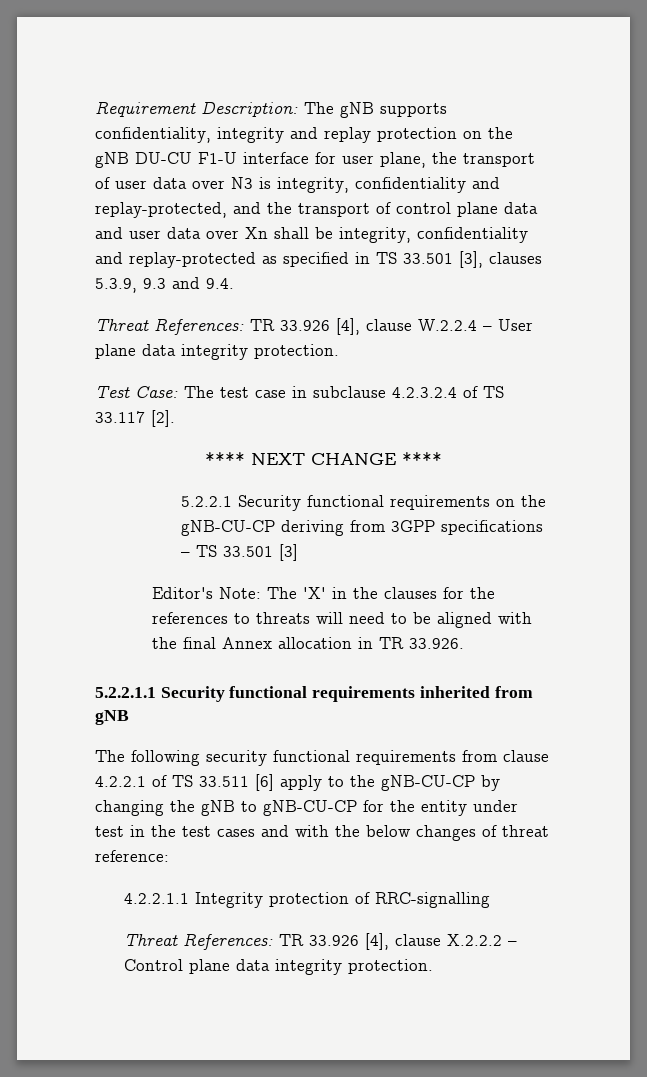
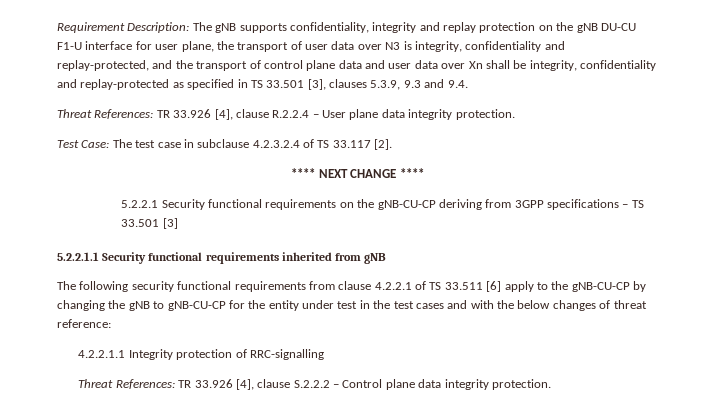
- Threat References: TR 33.926 [4], clause W.2.2.4 – User plane data integrity protection.
+ Threat References: TR 33.926 [4], clause R.2.2.4 – User plane data integrity protection.
- Editor's Note: The 'X' in the clauses for the references to threats will need to be aligned with the final Annex allocation in TR 33.926.
- Threat References: TR 33.926 [4], clause X.2.2.2 – Control plane data integrity protection.
+ Threat References: TR 33.926 [4], clause S.2.2.2 – Control plane data integrity protection.

